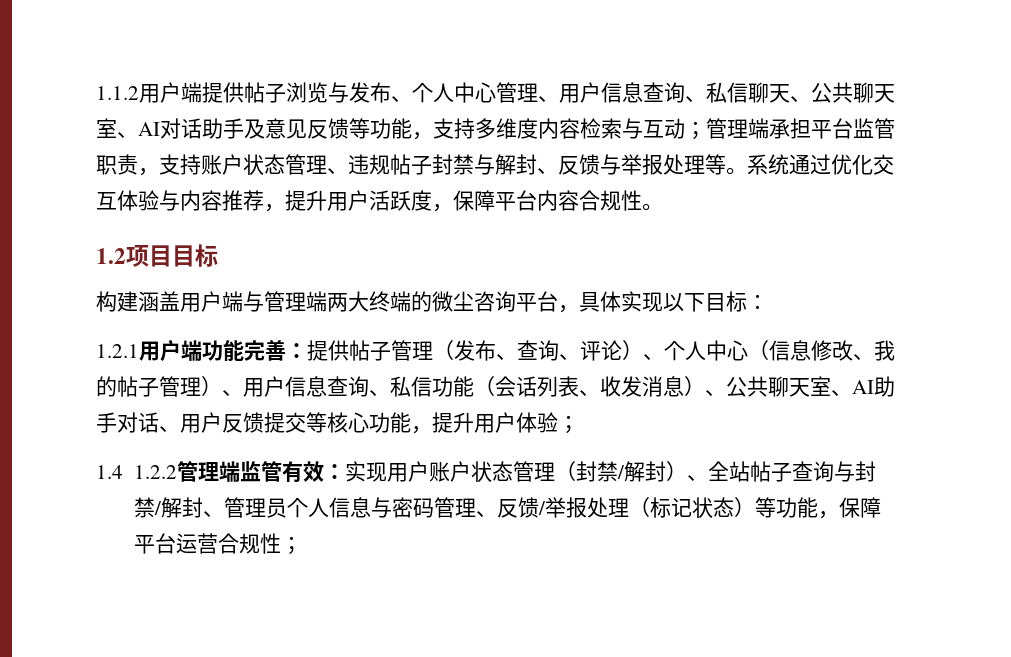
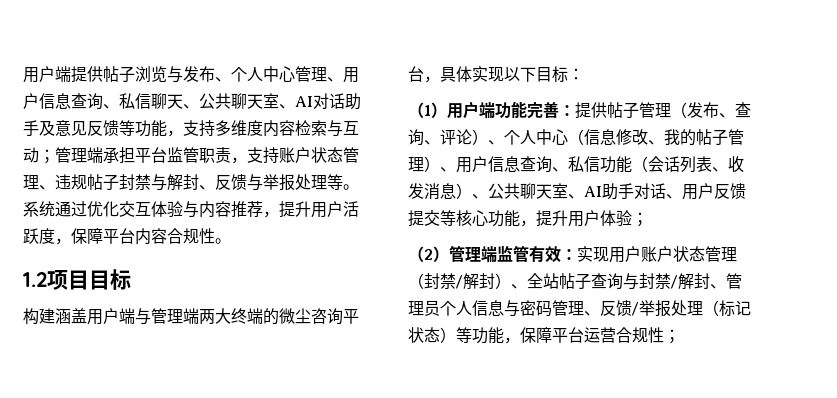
- 1.1.2用户端提供帖子浏览与发布、个人中心管理、用户信息查询、私信聊天、公共聊天室、AI对话助手及意见反馈等功能，支持多维度内容检索与互动；管理端承担平台监管职责，支持账户状态管理、违规帖子封禁与解封、反馈与举报处理等。
+ 用户端提供帖子浏览与发布、个人中心管理、用户信息查询、私信聊天、公共聊天室、AI对话助手及意见反馈等功能，支持多维度内容检索与互动；管理端承担平台监管职责，支持账户状态管理、违规帖子封禁与解封、反馈与举报处理等。
- 1.2.1用户端功能完善：提供帖子管理（发布、查询、评论）、个人中心（信息修改、我的帖子管理）、用户信息查询、私信功能（会话列表、收发消息）、公共聊天室、AI助手对话、用户反馈提交等核心功能，提升用户体验；
+ （1）用户端功能完善：提供帖子管理（发布、查询、评论）、个人中心（信息修改、我的帖子管理）、用户信息查询、私信功能（会话列表、收发消息）、公共聊天室、AI助手对话、用户反馈提交等核心功能，提升用户体验；
- 1.4 1.2.2管理端监管有效：实现用户账户状态管理（封禁/解封）、全站帖子查询与封禁/解封、管理员个人信息与密码管理、反馈/举报处理（标记状态）等功能，保障平台运营合规性；
+ （2）管理端监管有效：实现用户账户状态管理（封禁/解封）、全站帖子查询与封禁/解封、管理员个人信息与密码管理、反馈/举报处理（标记状态）等功能，保障平台运营合规性；

